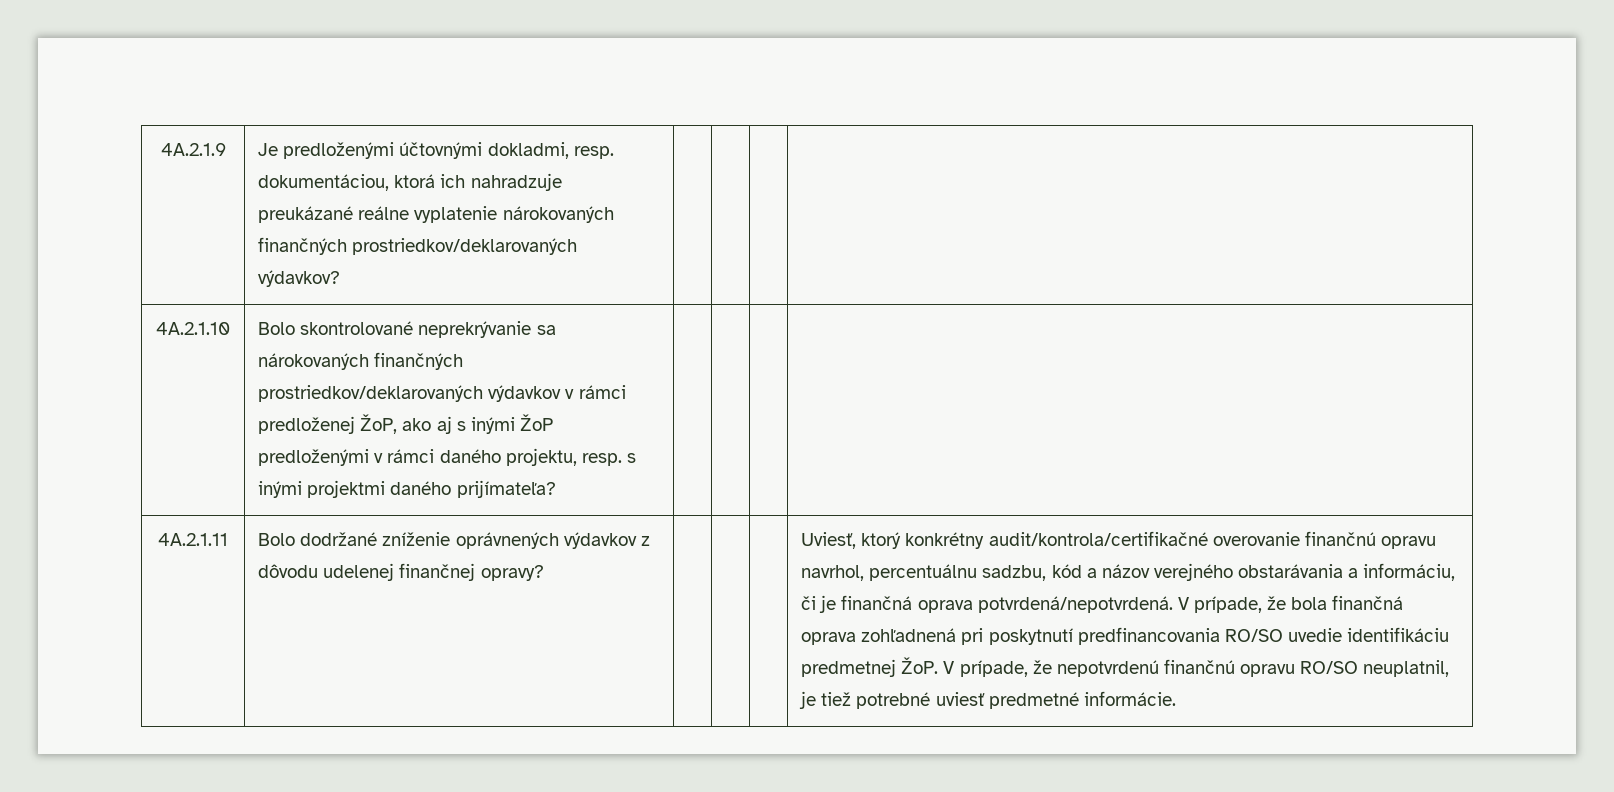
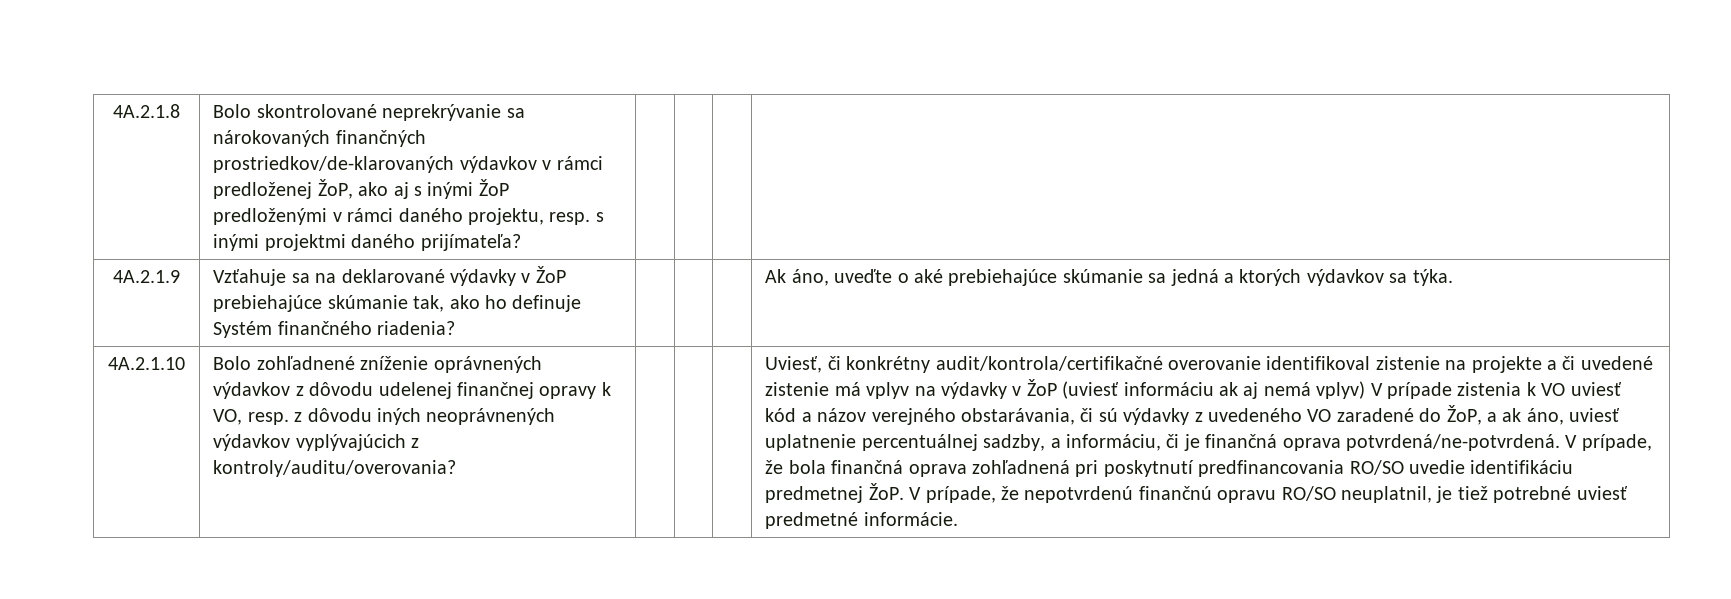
- 4A.2.1.9 | Je predloženými účtovnými dokladmi, resp. dokumentáciou, ktorá ich nahradzuje preukázané reálne vyplatenie nárokovaných finančných prostriedkov/deklarovaných výdavkov? | | | |
- 4A.2.1.10 | Bolo skontrolované neprekrývanie sa nárokovaných finančných prostriedkov/deklarovaných výdavkov v rámci predloženej ŽoP, ako aj s inými ŽoP predloženými v rámci daného projektu, resp. s inými projektmi daného prijímateľa? | | | |
+ 4A.2.1.8 | Bolo skontrolované neprekrývanie sa nárokovaných finančných prostriedkov/de-klarovaných výdavkov v rámci predloženej ŽoP, ako aj s inými ŽoP predloženými v rámci daného projektu, resp. s inými projektmi daného prijímateľa? | | | |
- 4A.2.1.11 | Bolo dodržané zníženie oprávnených výdavkov z dôvodu udelenej finančnej opravy?
+ 4A.2.1.9 | Vzťahuje sa na deklarované výdavky v ŽoP prebiehajúce skúmanie tak, ako ho definuje Systém finančného riadenia? | | | | Ak áno, uveďte o aké prebiehajúce skúmanie sa jedná a ktorých výdavkov sa týka.
+ 4A.2.1.10 | Bolo zohľadnené zníženie oprávnených výdavkov z dôvodu udelenej finančnej opravy k VO, resp. z dôvodu iných neoprávnených výdavkov vyplývajúcich z kontroly/auditu/overovania?
- Uviesť, ktorý konkrétny audit/kontrola/certifikačné overovanie finančnú opravu navrhol, percentuálnu sadzbu, kód a názov verejného obstarávania a informáciu, či je finančná oprava potvrdená/nepotvrdená.
+ Uviesť, či konkrétny audit/kontrola/certifikačné overovanie identifikoval zistenie na projekte a či uvedené zistenie má vplyv na výdavky v ŽoP (uviesť informáciu ak aj nemá vplyv) V prípade zistenia k VO uviesť kód a názov verejného obstarávania, či sú výdavky z uvedeného VO zaradené do ŽoP, a ak áno, uviesť uplatnenie percentuálnej sadzby, a informáciu, či je finančná oprava potvrdená/ne-potvrdená.

